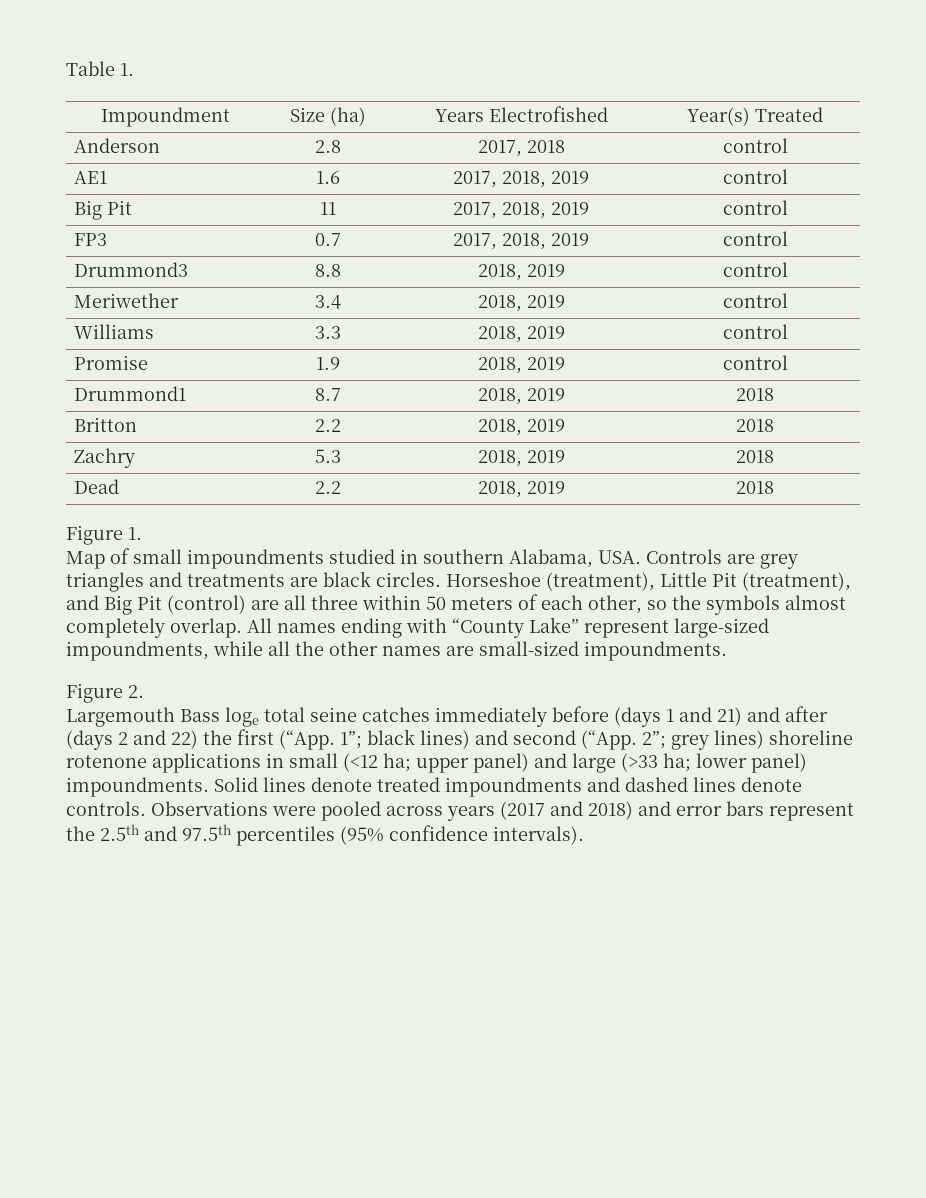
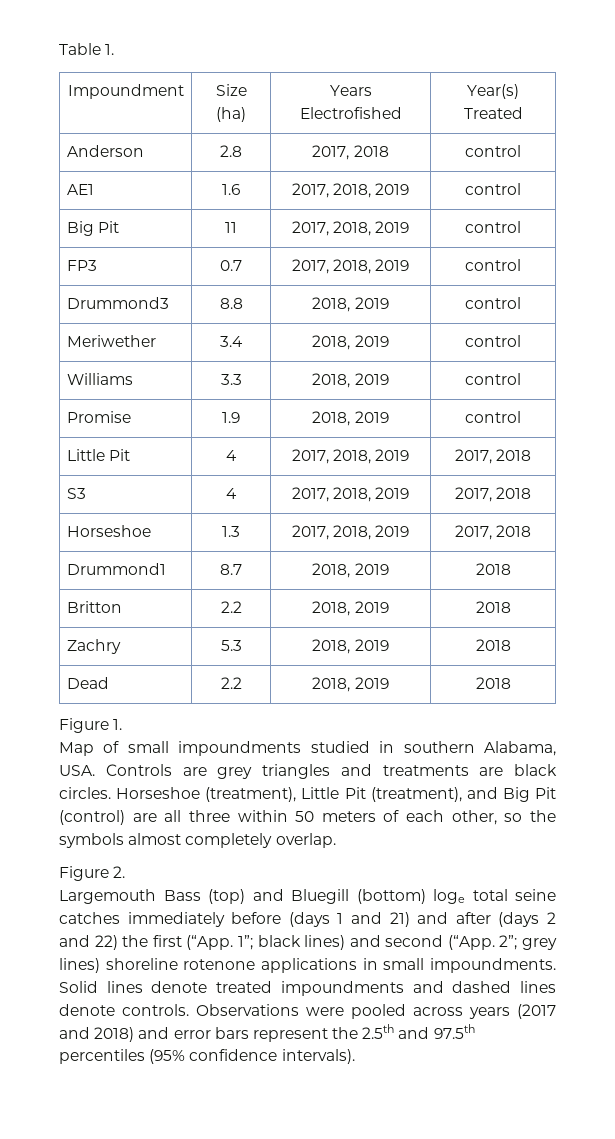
+ Little Pit | 4 | 2017, 2018, 2019 | 2017, 2018
+ S3 | 4 | 2017, 2018, 2019 | 2017, 2018
+ Horseshoe | 1.3 | 2017, 2018, 2019 | 2017, 2018
- All names ending with “County Lake” represent large-sized impoundments, while all the other names are small-sized impoundments.
- Largemouth Bass loge total seine catches immediately before (days 1 and 21) and after (days 2 and 22) the first (“App. 1”; black lines) and second (“App. 2”; grey lines) shoreline rotenone applications in small (<12 ha; upper panel) and large (>33 ha; lower panel) impoundments.
+ Largemouth Bass (top) and Bluegill (bottom) loge total seine catches immediately before (days 1 and 21) and after (days 2 and 22) the first (“App. 1”; black lines) and second (“App. 2”; grey lines) shoreline rotenone applications in small impoundments.

